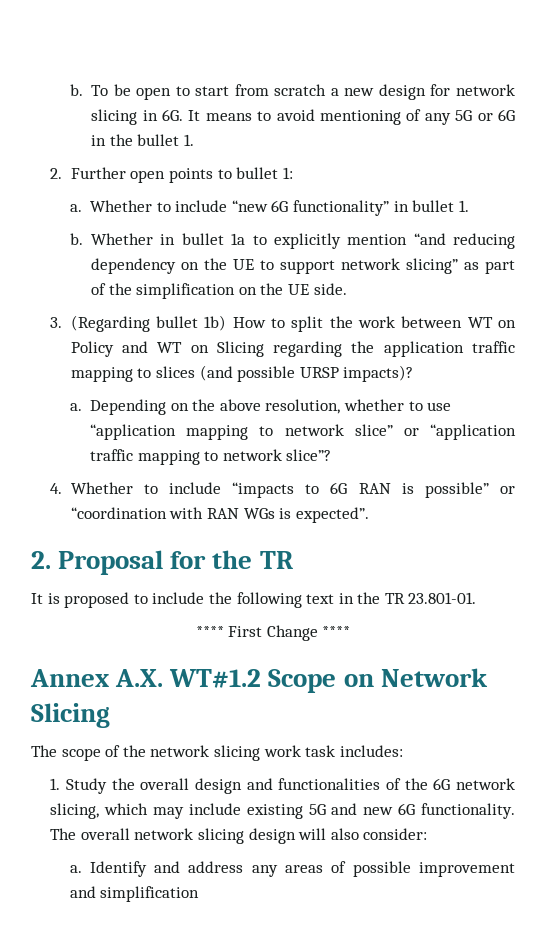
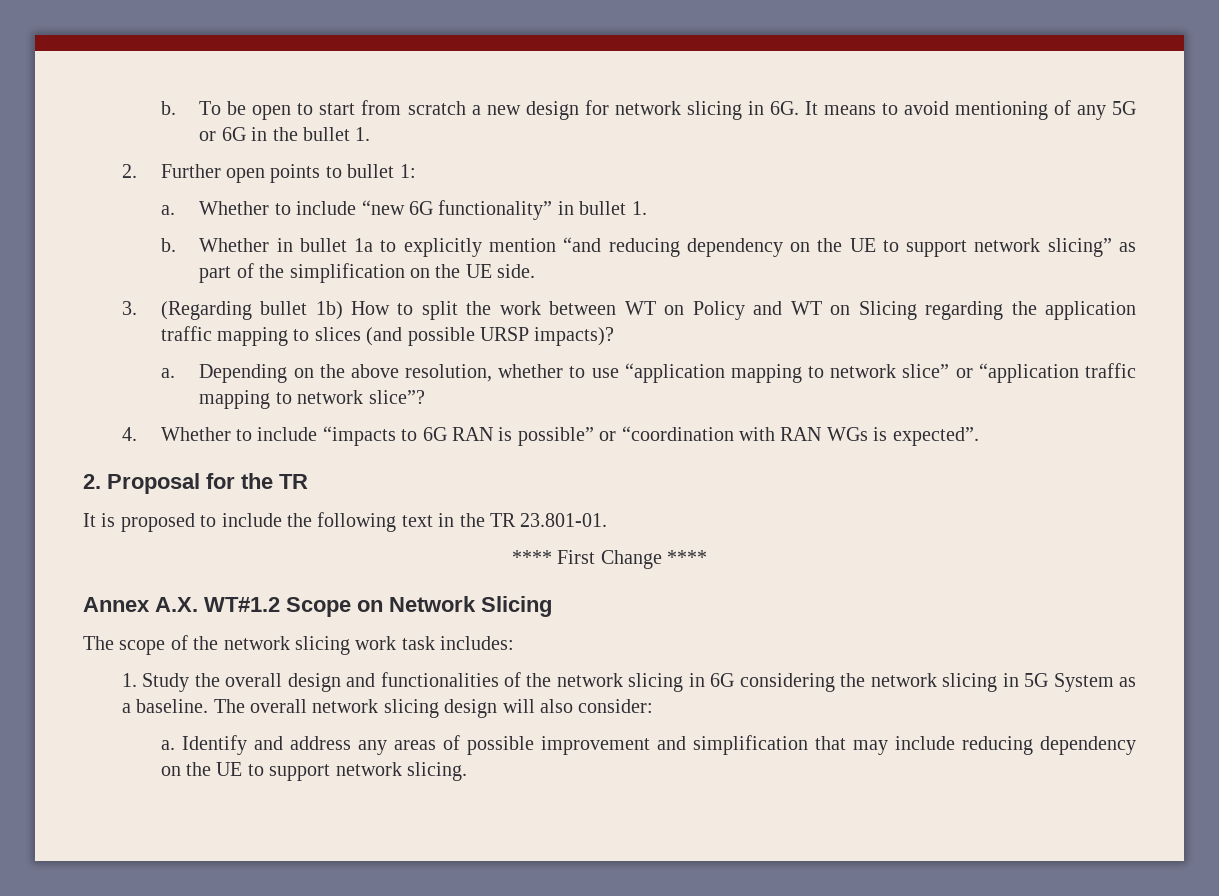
- 1. Study the overall design and functionalities of the 6G network slicing, which may include existing 5G and new 6G functionality.
+ 1. Study the overall design and functionalities of the network slicing in 6G considering the network slicing in 5G System as a baseline.
- Identify and address any areas of possible improvement and simplification
+ Identify and address any areas of possible improvement and simplification that may include reducing dependency on the UE to support network slicing.

